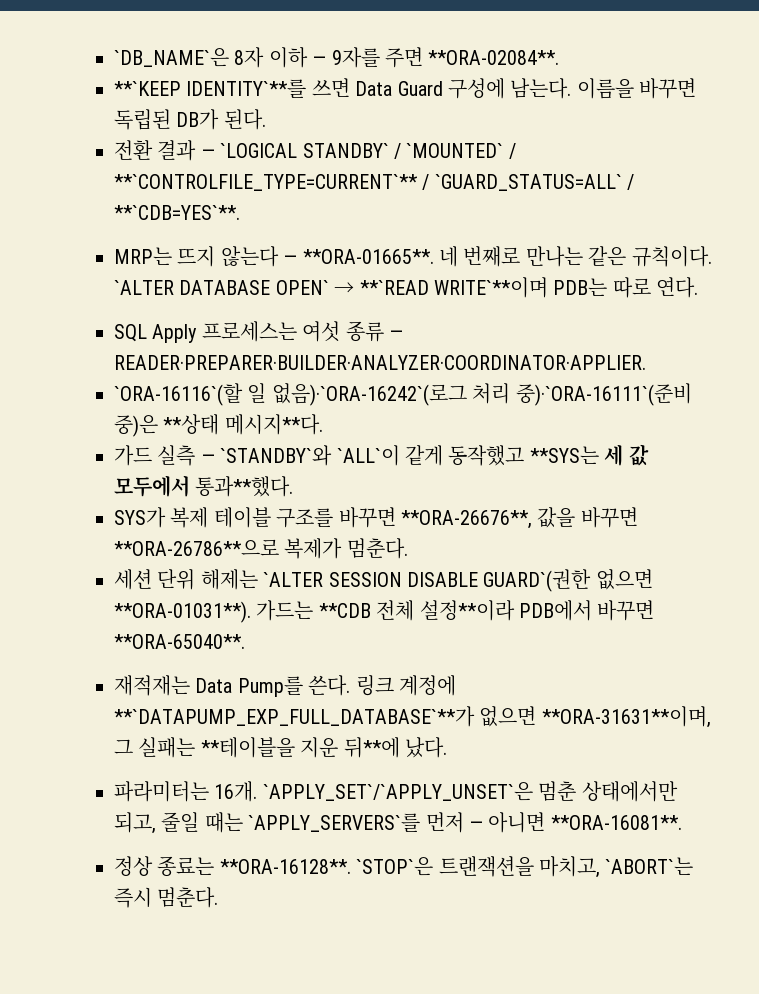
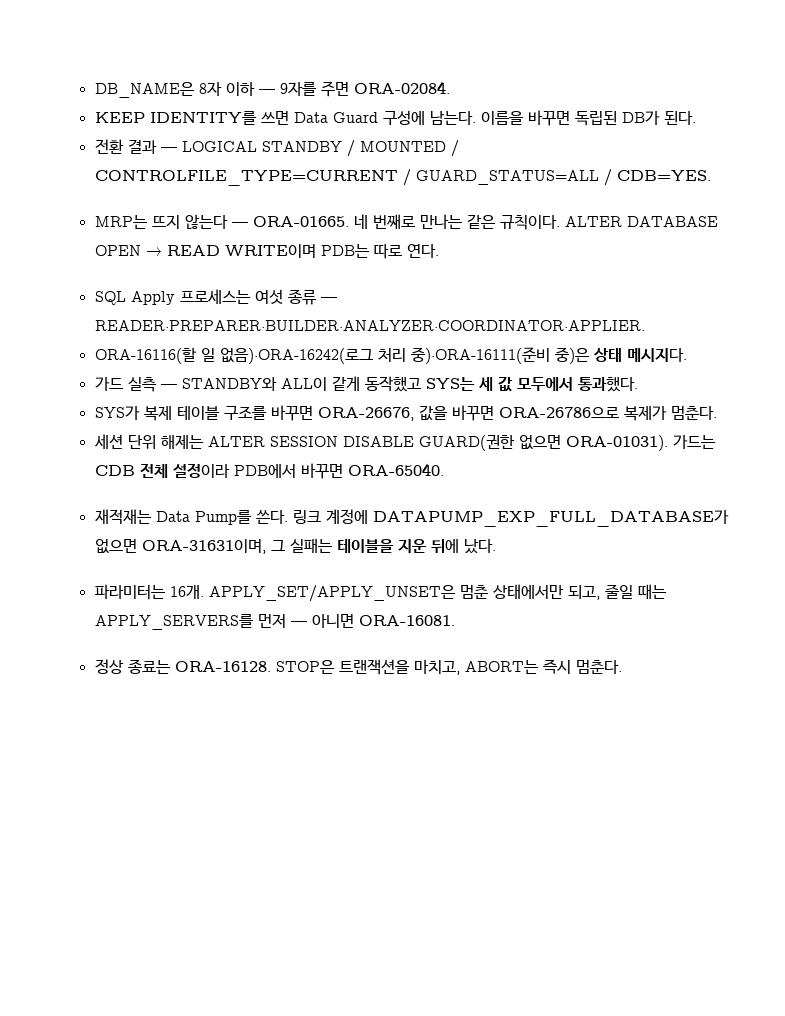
- `DB_NAME`은 8자 이하 — 9자를 주면 **ORA-02084**.
- **`KEEP IDENTITY`**를 쓰면 Data Guard 구성에 남는다.
+ DB_NAME은 8자 이하 — 9자를 주면 ORA-02084.
+ KEEP IDENTITY를 쓰면 Data Guard 구성에 남는다.
- 전환 결과 — `LOGICAL STANDBY` / `MOUNTED` / **`CONTROLFILE_TYPE=CURRENT`** / `GUARD_STATUS=ALL` / **`CDB=YES`**.
+ 전환 결과 — LOGICAL STANDBY / MOUNTED / CONTROLFILE_TYPE=CURRENT / GUARD_STATUS=ALL / CDB=YES.
- MRP는 뜨지 않는다 — **ORA-01665**.
+ MRP는 뜨지 않는다 — ORA-01665.
- `ALTER DATABASE OPEN` → **`READ WRITE`**이며 PDB는 따로 연다.
+ ALTER DATABASE OPEN → READ WRITE이며 PDB는 따로 연다.
- `ORA-16116`(할 일 없음)·`ORA-16242`(로그 처리 중)·`ORA-16111`(준비 중)은 **상태 메시지**다.
+ ORA-16116(할 일 없음)·ORA-16242(로그 처리 중)·ORA-16111(준비 중)은 상태 메시지다.
- 가드 실측 — `STANDBY`와 `ALL`이 같게 동작했고 **SYS는 세 값 모두에서 통과**했다.
+ 가드 실측 — STANDBY와 ALL이 같게 동작했고 SYS는 세 값 모두에서 통과했다.
- SYS가 복제 테이블 구조를 바꾸면 **ORA-26676**, 값을 바꾸면 **ORA-26786**으로 복제가 멈춘다.
+ SYS가 복제 테이블 구조를 바꾸면 ORA-26676, 값을 바꾸면 ORA-26786으로 복제가 멈춘다.
- 세션 단위 해제는 `ALTER SESSION DISABLE GUARD`(권한 없으면 **ORA-01031**). 가드는 **CDB 전체 설정**이라 PDB에서 바꾸면 **ORA-65040**.
+ 세션 단위 해제는 ALTER SESSION DISABLE GUARD(권한 없으면 ORA-01031). 가드는 CDB 전체 설정이라 PDB에서 바꾸면 ORA-65040.
- 링크 계정에 **`DATAPUMP_EXP_FULL_DATABASE`**가 없으면 **ORA-31631**이며, 그 실패는 **테이블을 지운 뒤**에 났다.
+ 링크 계정에 DATAPUMP_EXP_FULL_DATABASE가 없으면 ORA-31631이며, 그 실패는 테이블을 지운 뒤에 났다.
- `APPLY_SET`/`APPLY_UNSET`은 멈춘 상태에서만 되고, 줄일 때는 `APPLY_SERVERS`를 먼저 — 아니면 **ORA-16081**.
+ APPLY_SET/APPLY_UNSET은 멈춘 상태에서만 되고, 줄일 때는 APPLY_SERVERS를 먼저 — 아니면 ORA-16081.
- 정상 종료는 **ORA-16128**. `STOP`은 트랜잭션을 마치고, `ABORT`는 즉시 멈춘다.
+ 정상 종료는 ORA-16128. STOP은 트랜잭션을 마치고, ABORT는 즉시 멈춘다.

